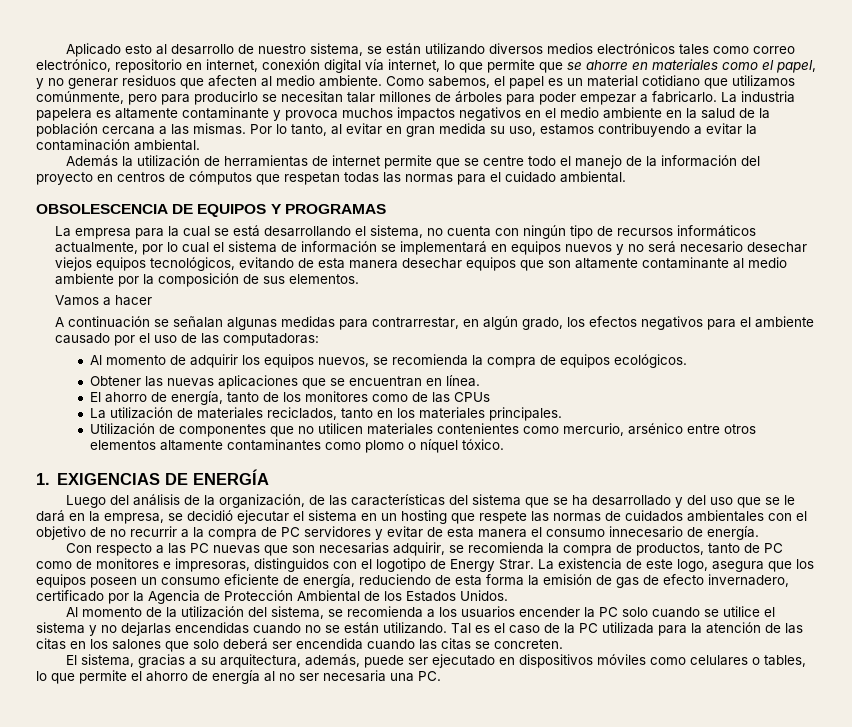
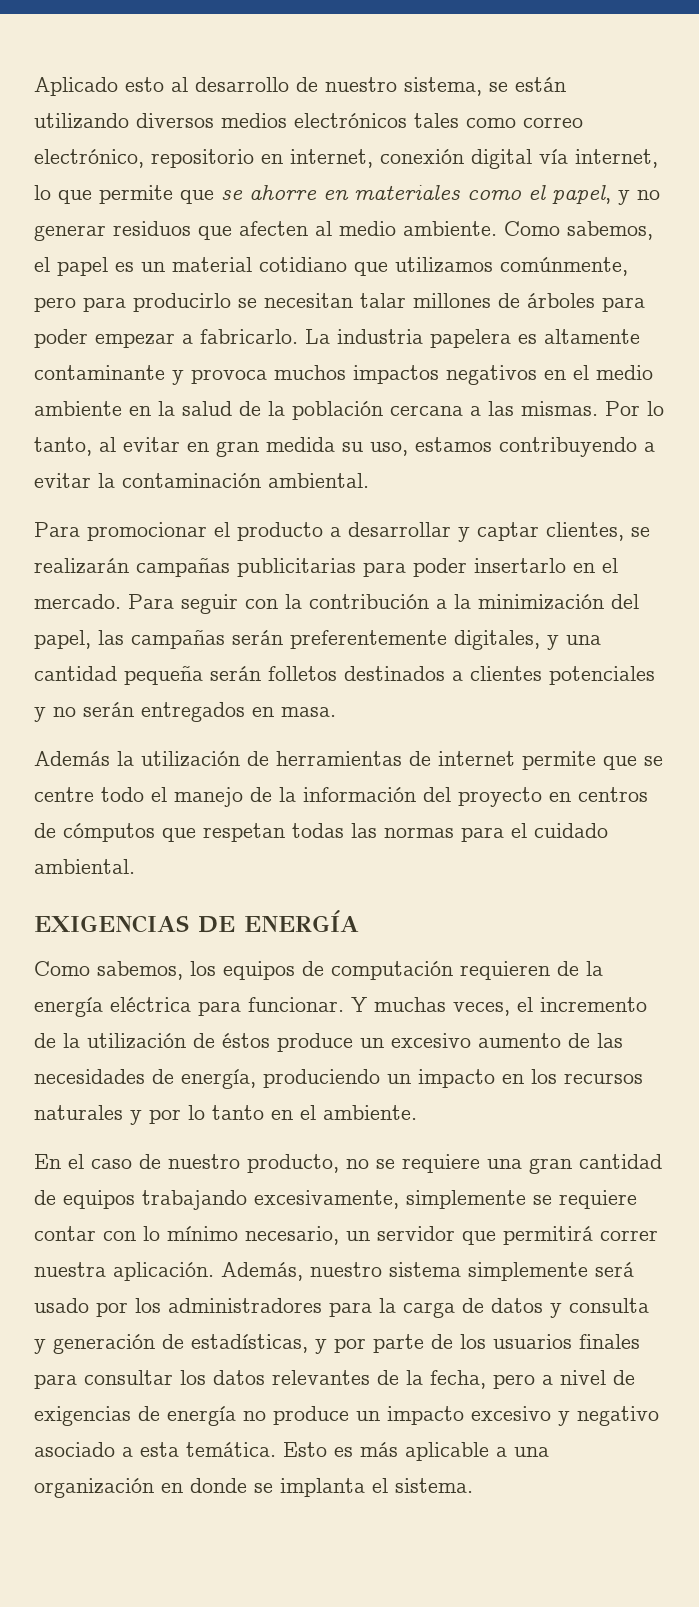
+ Para promocionar el producto a desarrollar y captar clientes, se realizarán campañas publicitarias para poder insertarlo en el mercado. Para seguir con la contribución a la minimización del papel, las campañas serán preferentemente digitales, y una cantidad pequeña serán folletos destinados a clientes potenciales y no serán entregados en masa.
- OBSOLESCENCIA DE EQUIPOS Y PROGRAMAS
- La empresa para la cual se está desarrollando el sistema, no cuenta con ningún tipo de recursos informáticos actualmente, por lo cual el sistema de información se implementará en equipos nuevos y no será necesario desechar viejos equipos tecnológicos, evitando de esta manera desechar equipos que son altamente contaminante al medio ambiente por la composición de sus elementos.
- Vamos a hacer
- A continuación se señalan algunas medidas para contrarrestar, en algún grado, los efectos negativos para el ambiente causado por el uso de las computadoras:
- Al momento de adquirir los equipos nuevos, se recomienda la compra de equipos ecológicos.
- Obtener las nuevas aplicaciones que se encuentran en línea.
- El ahorro de energía, tanto de los monitores como de las CPUs
- La utilización de materiales reciclados, tanto en los materiales principales.
- Utilización de componentes que no utilicen materiales contenientes como mercurio, arsénico entre otros elementos altamente contaminantes como plomo o níquel tóxico.
- 1. EXIGENCIAS DE ENERGÍA
- Luego del análisis de la organización, de las características del sistema que se ha desarrollado y del uso que se le dará en la empresa, se decidió ejecutar el sistema en un hosting que respete las normas de cuidados ambientales con el objetivo de no recurrir a la compra de PC servidores y evitar de esta manera el consumo innecesario de energía.
- Con respecto a las PC nuevas que son necesarias adquirir, se recomienda la compra de productos, tanto de PC como de monitores e impresoras, distinguidos con el logotipo de Energy Strar. La existencia de este logo, asegura que los equipos poseen un consumo eficiente de energía, reduciendo de esta forma la emisión de gas de efecto invernadero, certificado por la Agencia de Protección Ambiental de los Estados Unidos.
- Al momento de la utilización del sistema, se recomienda a los usuarios encender la PC solo cuando se utilice el sistema y no dejarlas encendidas cuando no se están utilizando. Tal es el caso de la PC utilizada para la atención de las citas en los salones que solo deberá ser encendida cuando las citas se concreten.
- El sistema, gracias a su arquitectura, además, puede ser ejecutado en dispositivos móviles como celulares o tables, lo que permite el ahorro de energía al no ser necesaria una PC.
+ EXIGENCIAS DE ENERGÍA
+ Como sabemos, los equipos de computación requieren de la energía eléctrica para funcionar. Y muchas veces, el incremento de la utilización de éstos produce un excesivo aumento de las necesidades de energía, produciendo un impacto en los recursos naturales y por lo tanto en el ambiente.
+ En el caso de nuestro producto, no se requiere una gran cantidad de equipos trabajando excesivamente, simplemente se requiere contar con lo mínimo necesario, un servidor que permitirá correr nuestra aplicación. Además, nuestro sistema simplemente será usado por los administradores para la carga de datos y consulta y generación de estadísticas, y por parte de los usuarios finales para consultar los datos relevantes de la fecha, pero a nivel de exigencias de energía no produce un impacto excesivo y negativo asociado a esta temática. Esto es más aplicable a una organización en donde se implanta el sistema.

